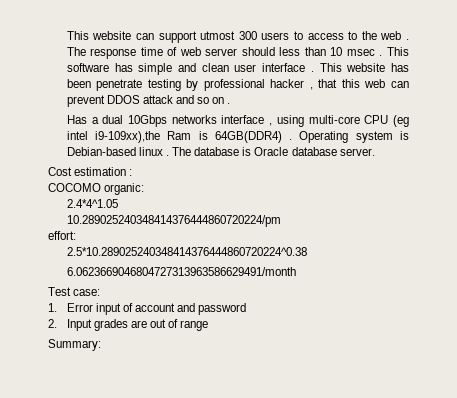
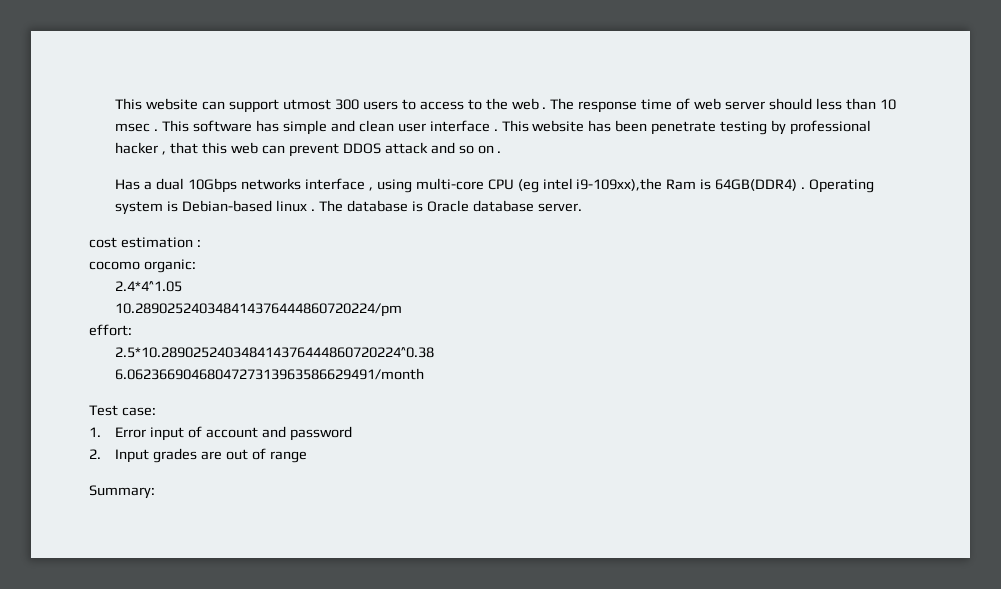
- Cost estimation :
+ cost estimation :
- COCOMO organic:
+ cocomo organic:

